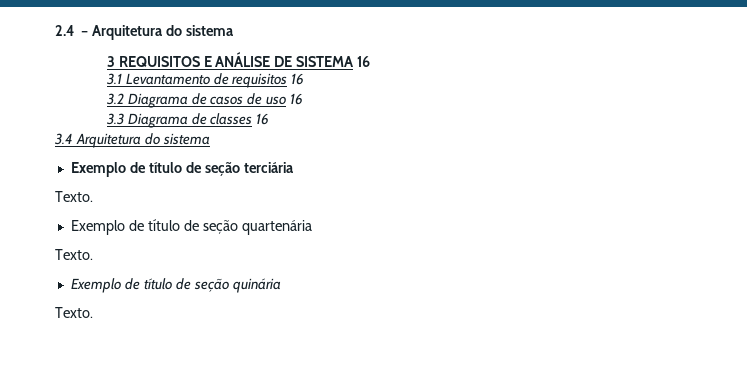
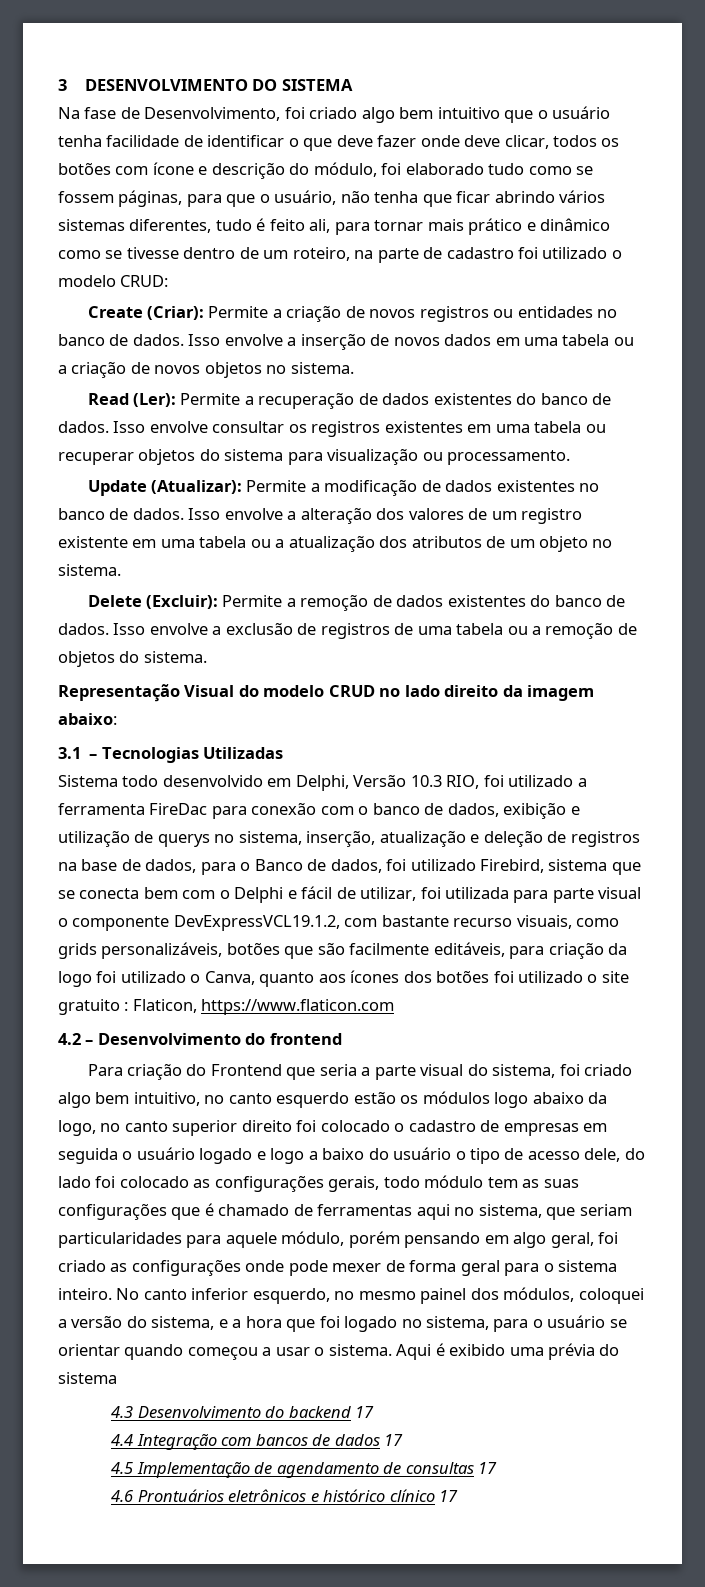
- 2.4 – Arquitetura do sistema
- 3 REQUISITOS E ANÁLISE DE SISTEMA 16
- 3.1 Levantamento de requisitos 16
- 3.2 Diagrama de casos de uso 16
- 3.3 Diagrama de classes 16
- 3.4 Arquitetura do sistema
- Exemplo de título de seção terciária
- Texto.
- Exemplo de título de seção quartenária
- Texto.
- Exemplo de título de seção quinária
- Texto.
+ 3 DESENVOLVIMENTO DO SISTEMA
+ Na fase de Desenvolvimento, foi criado algo bem intuitivo que o usuário tenha facilidade de identificar o que deve fazer onde deve clicar, todos os botões com ícone e descrição do módulo, foi elaborado tudo como se fossem páginas, para que o usuário, não tenha que ficar abrindo vários sistemas diferentes, tudo é feito ali, para tornar mais prático e dinâmico como se tivesse dentro de um roteiro, na parte de cadastro foi utilizado o modelo CRUD:
+ Create (Criar): Permite a criação de novos registros ou entidades no banco de dados. Isso envolve a inserção de novos dados em uma tabela ou a criação de novos objetos no sistema.
+ Read (Ler): Permite a recuperação de dados existentes do banco de dados. Isso envolve consultar os registros existentes em uma tabela ou recuperar objetos do sistema para visualização ou processamento.
+ Update (Atualizar): Permite a modificação de dados existentes no banco de dados. Isso envolve a alteração dos valores de um registro existente em uma tabela ou a atualização dos atributos de um objeto no sistema.
+ Delete (Excluir): Permite a remoção de dados existentes do banco de dados. Isso envolve a exclusão de registros de uma tabela ou a remoção de objetos do sistema.
+ Representação Visual do modelo CRUD no lado direito da imagem abaixo:
+ 3.1 – Tecnologias Utilizadas
+ Sistema todo desenvolvido em Delphi, Versão 10.3 RIO, foi utilizado a ferramenta FireDac para conexão com o banco de dados, exibição e utilização de querys no sistema, inserção, atualização e deleção de registros na base de dados, para o Banco de dados, foi utilizado Firebird, sistema que se conecta bem com o Delphi e fácil de utilizar, foi utilizada para parte visual o componente DevExpressVCL19.1.2, com bastante recurso visuais, como grids personalizáveis, botões que são facilmente editáveis, para criação da logo foi utilizado o Canva, quanto aos ícones dos botões foi utilizado o site gratuito : Flaticon, https://www.flaticon.com
+ 4.2 – Desenvolvimento do frontend
+ Para criação do Frontend que seria a parte visual do sistema, foi criado algo bem intuitivo, no canto esquerdo estão os módulos logo abaixo da logo, no canto superior direito foi colocado o cadastro de empresas em seguida o usuário logado e logo a baixo do usuário o tipo de acesso dele, do lado foi colocado as configurações gerais, todo módulo tem as suas configurações que é chamado de ferramentas aqui no sistema, que seriam particularidades para aquele módulo, porém pensando em algo geral, foi criado as configurações onde pode mexer de forma geral para o sistema inteiro. No canto inferior esquerdo, no mesmo painel dos módulos, coloquei a versão do sistema, e a hora que foi logado no sistema, para o usuário se orientar quando começou a usar o sistema. Aqui é exibido uma prévia do sistema
+ 4.3 Desenvolvimento do backend 17
+ 4.4 Integração com bancos de dados 17
+ 4.5 Implementação de agendamento de consultas 17
+ 4.6 Prontuários eletrônicos e histórico clínico 17

